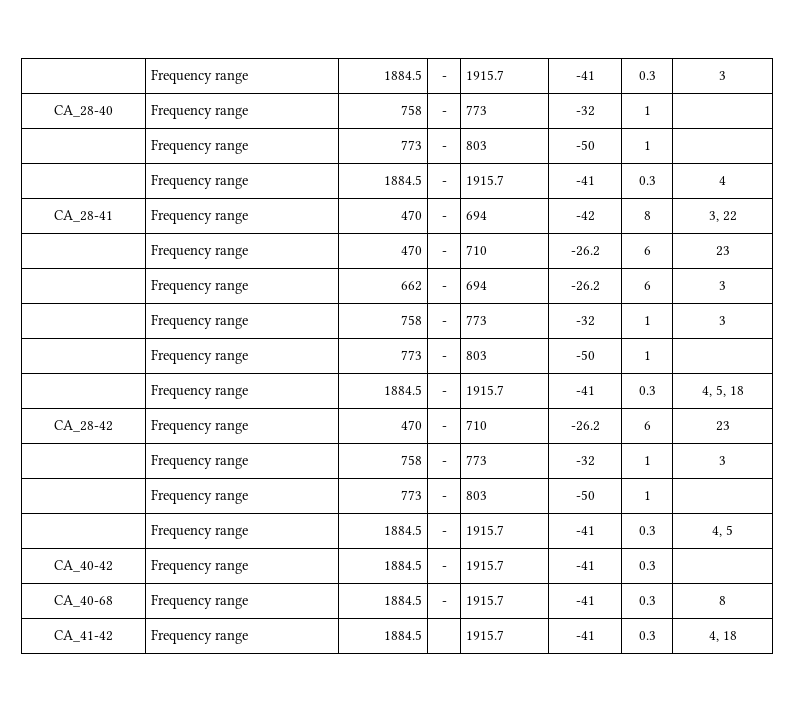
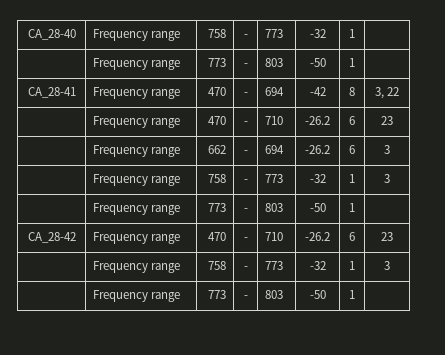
- | Frequency range | 1884.5 | - | 1915.7 | -41 | 0.3 | 3
- | Frequency range | 1884.5 | - | 1915.7 | -41 | 0.3 | 4
- | Frequency range | 1884.5 | - | 1915.7 | -41 | 0.3 | 4, 5, 18
- | Frequency range | 1884.5 | - | 1915.7 | -41 | 0.3 | 4, 5
- CA_40-42 | Frequency range | 1884.5 | - | 1915.7 | -41 | 0.3 |
- CA_40-68 | Frequency range | 1884.5 | - | 1915.7 | -41 | 0.3 | 8
- CA_41-42 | Frequency range | 1884.5 | | 1915.7 | -41 | 0.3 | 4, 18

